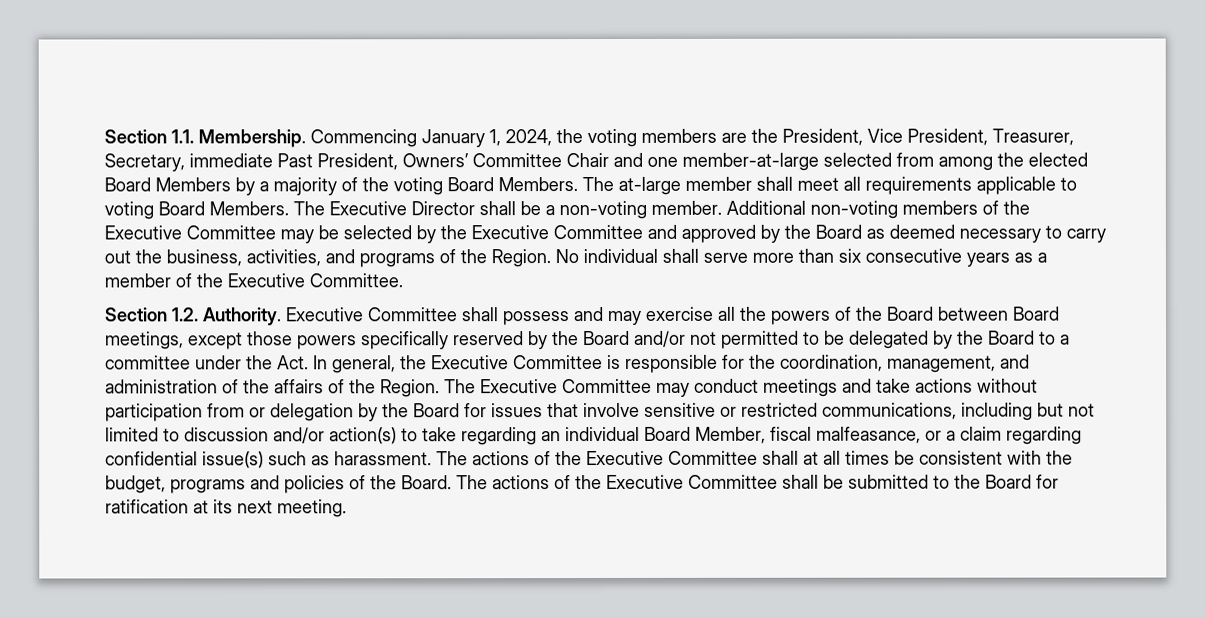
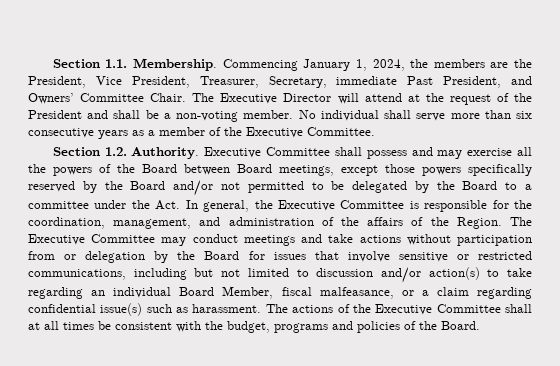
- Commencing January 1, 2024, the voting members are the President, Vice President, Treasurer, Secretary, immediate Past President, Owners’ Committee Chair and one member-at-large selected from among the elected Board Members by a majority of the voting Board Members. The at-large member shall meet all requirements applicable to voting Board Members. The Executive Director shall be a non-voting member.
+ Commencing January 1, 2024, the members are the President, Vice President, Treasurer, Secretary, immediate Past President, and Owners’ Committee Chair. The Executive Director will attend at the request of the President and shall be a non-voting member.
- Additional non-voting members of the Executive Committee may be selected by the Executive Committee and approved by the Board as deemed necessary to carry out the business, activities, and programs of the Region.
- The actions of the Executive Committee shall be submitted to the Board for ratification at its next meeting.

